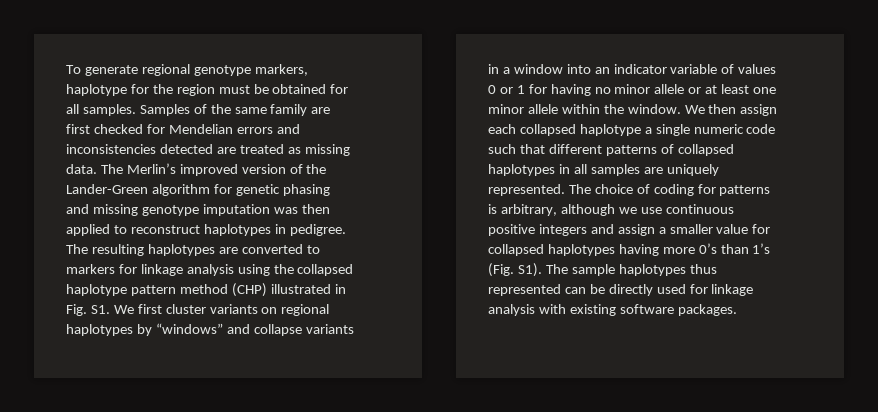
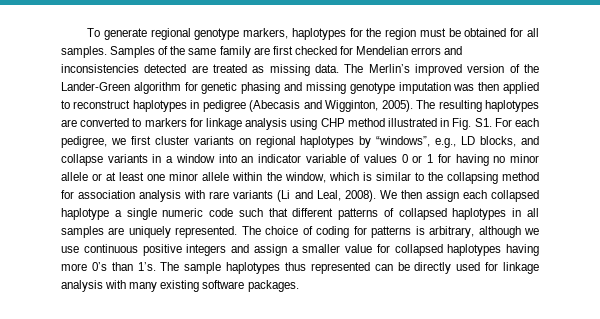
- To generate regional genotype markers, haplotype for the region must be obtained for all samples.
+ To generate regional genotype markers, haplotypes for the region must be obtained for all samples.
- The Merlin’s improved version of the Lander-Green algorithm for genetic phasing and missing genotype imputation was then applied to reconstruct haplotypes in pedigree.
+ The Merlin’s improved version of the Lander-Green algorithm for genetic phasing and missing genotype imputation was then applied to reconstruct haplotypes in pedigree (Abecasis and Wigginton, 2005).
- The resulting haplotypes are converted to markers for linkage analysis using the collapsed haplotype pattern method (CHP) illustrated in Fig. S1. We first cluster variants on regional haplotypes by “windows” and collapse variants in a window into an indicator variable of values 0 or 1 for having no minor allele or at least one minor allele within the window.
+ The resulting haplotypes are converted to markers for linkage analysis using CHP method illustrated in Fig. S1. For each pedigree, we first cluster variants on regional haplotypes by “windows”, e.g., LD blocks, and collapse variants in a window into an indicator variable of values 0 or 1 for having no minor allele or at least one minor allele within the window, which is similar to the collapsing method for association analysis with rare variants (Li and Leal, 2008).
- The choice of coding for patterns is arbitrary, although we use continuous positive integers and assign a smaller value for collapsed haplotypes having more 0’s than 1’s (Fig. S1). The sample haplotypes thus represented can be directly used for linkage analysis with existing software packages.
+ The choice of coding for patterns is arbitrary, although we use continuous positive integers and assign a smaller value for collapsed haplotypes having more 0’s than 1’s. The sample haplotypes thus represented can be directly used for linkage analysis with many existing software packages.

